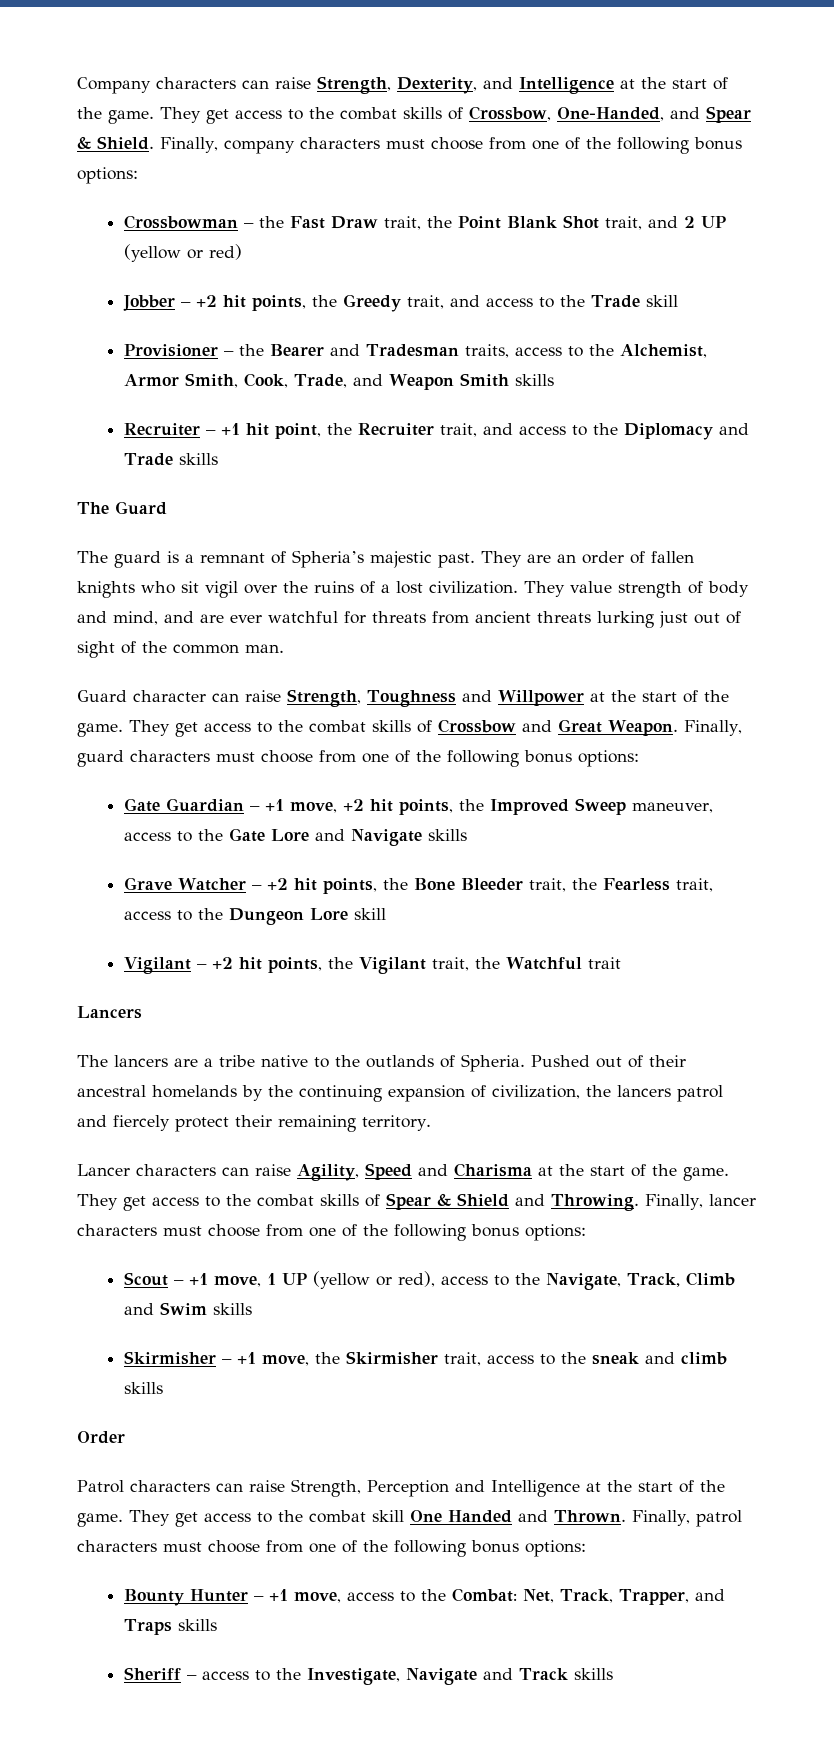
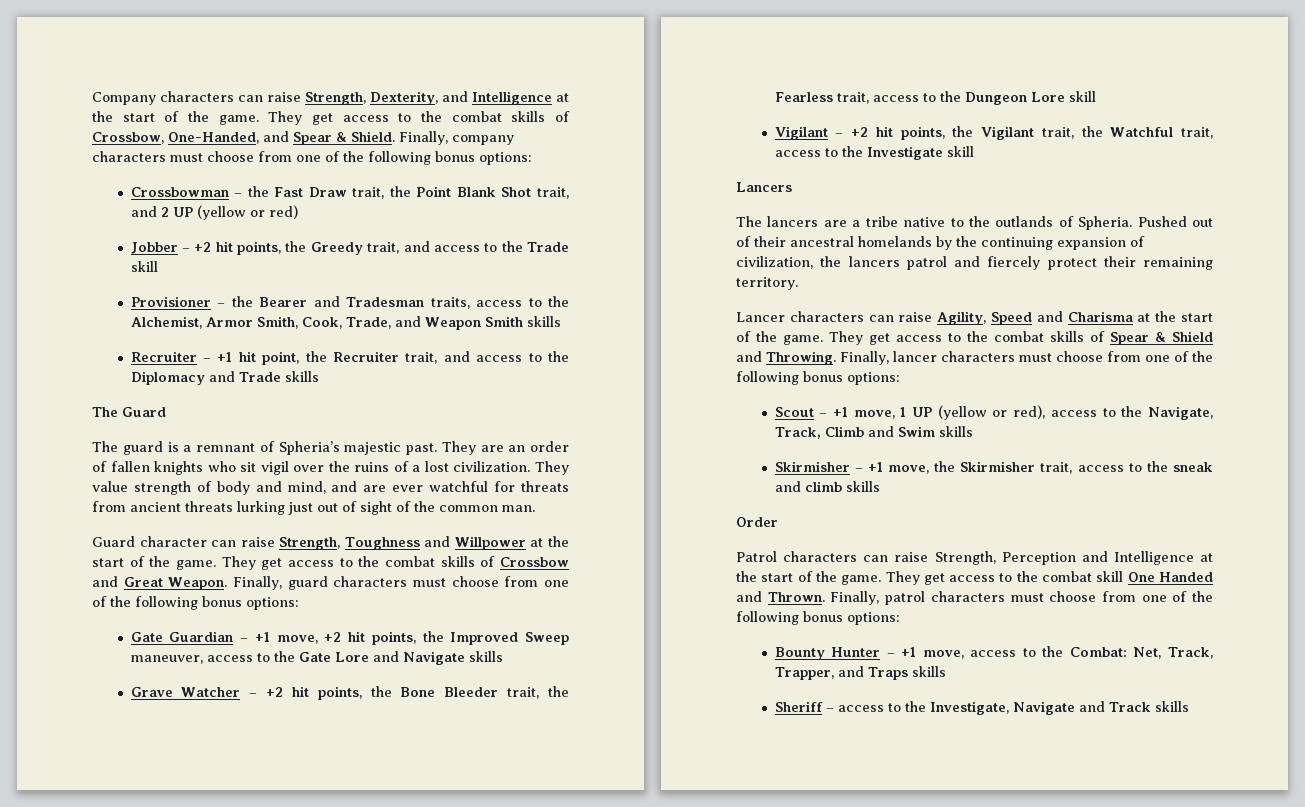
- Vigilant – +2 hit points, the Vigilant trait, the Watchful trait
+ Vigilant – +2 hit points, the Vigilant trait, the Watchful trait, access to the Investigate skill

